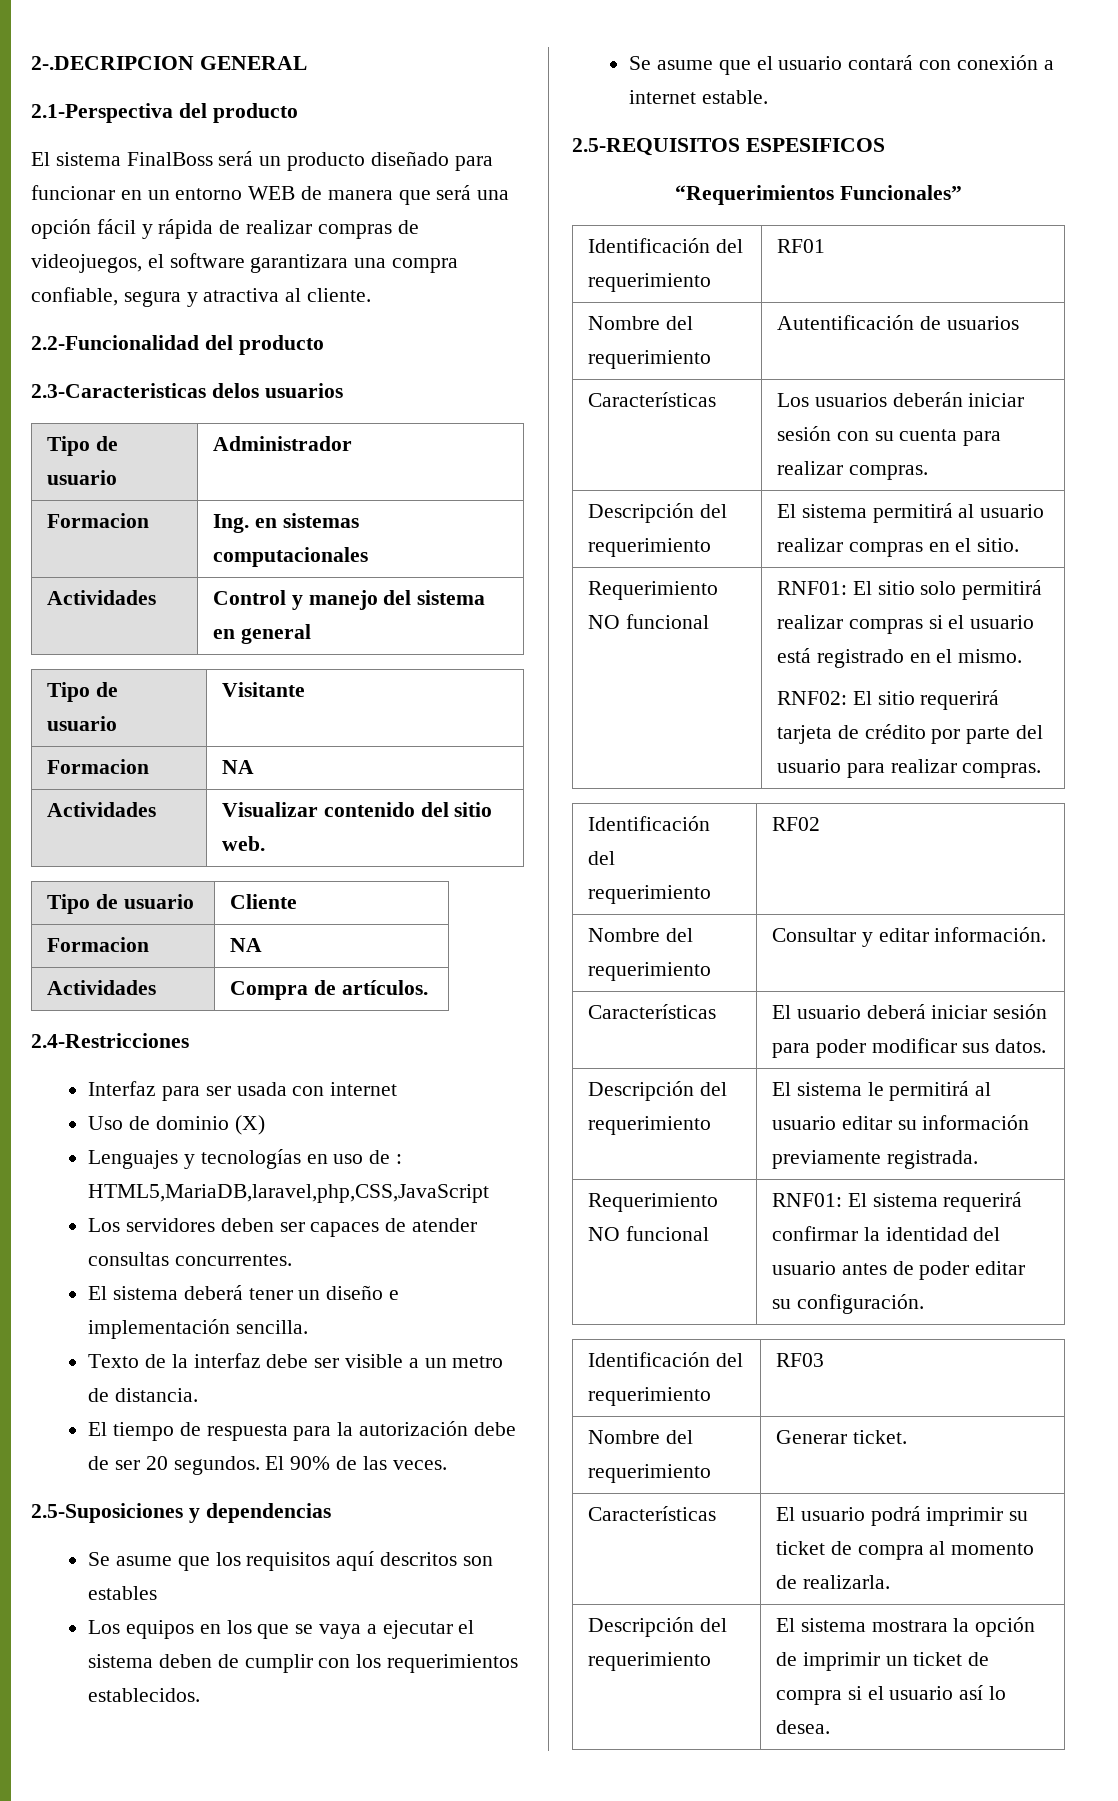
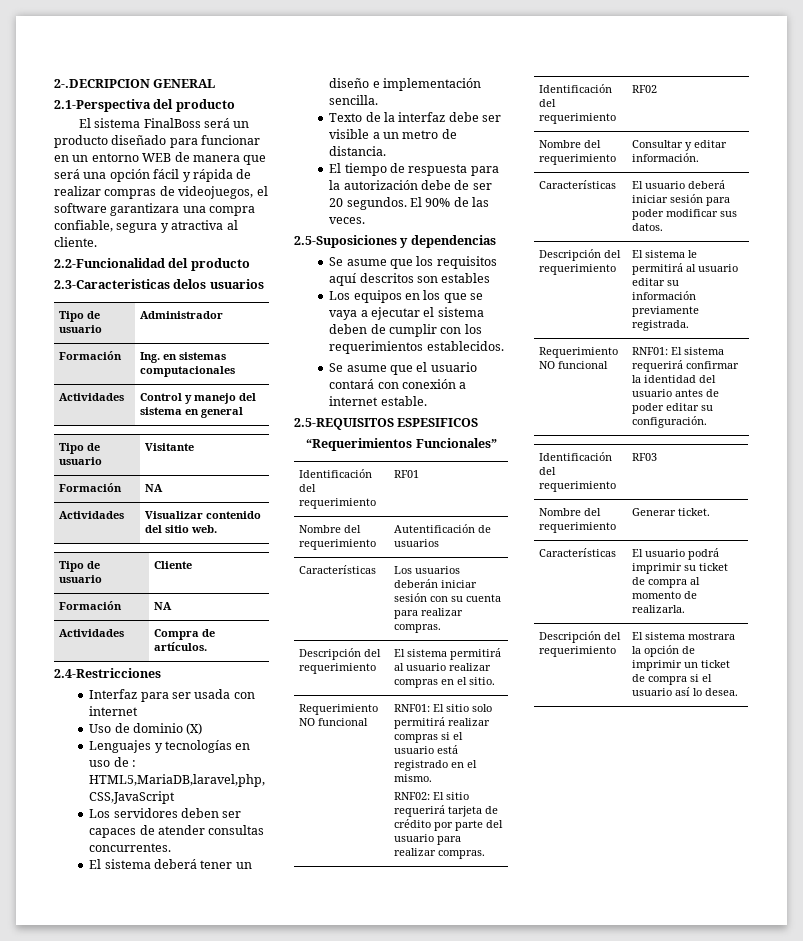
- Formacion | Ing. en sistemas computacionales
+ Formación | Ing. en sistemas computacionales
  Tipo de usuario | Visitante
- Formacion | NA
+ Formación | NA
  Tipo de usuario | Cliente
- Formacion | NA
+ Formación | NA

